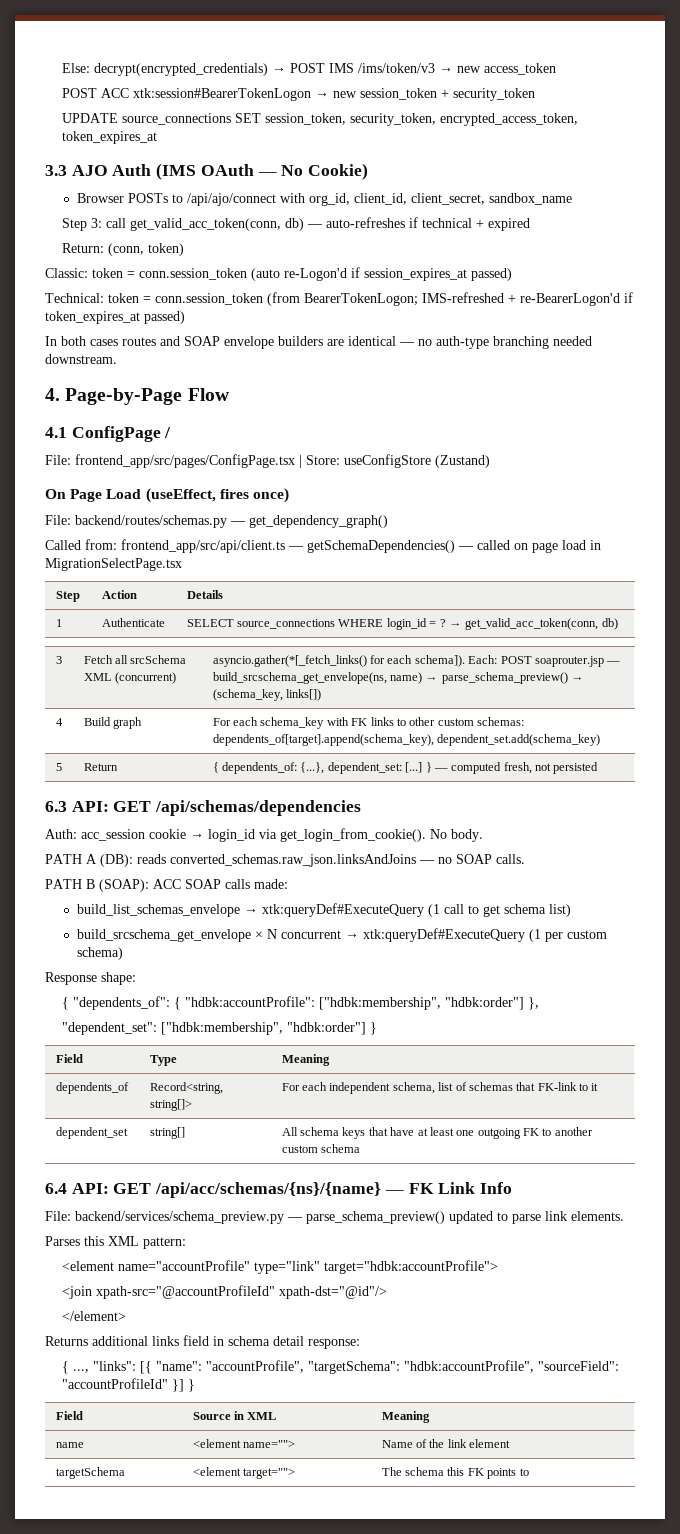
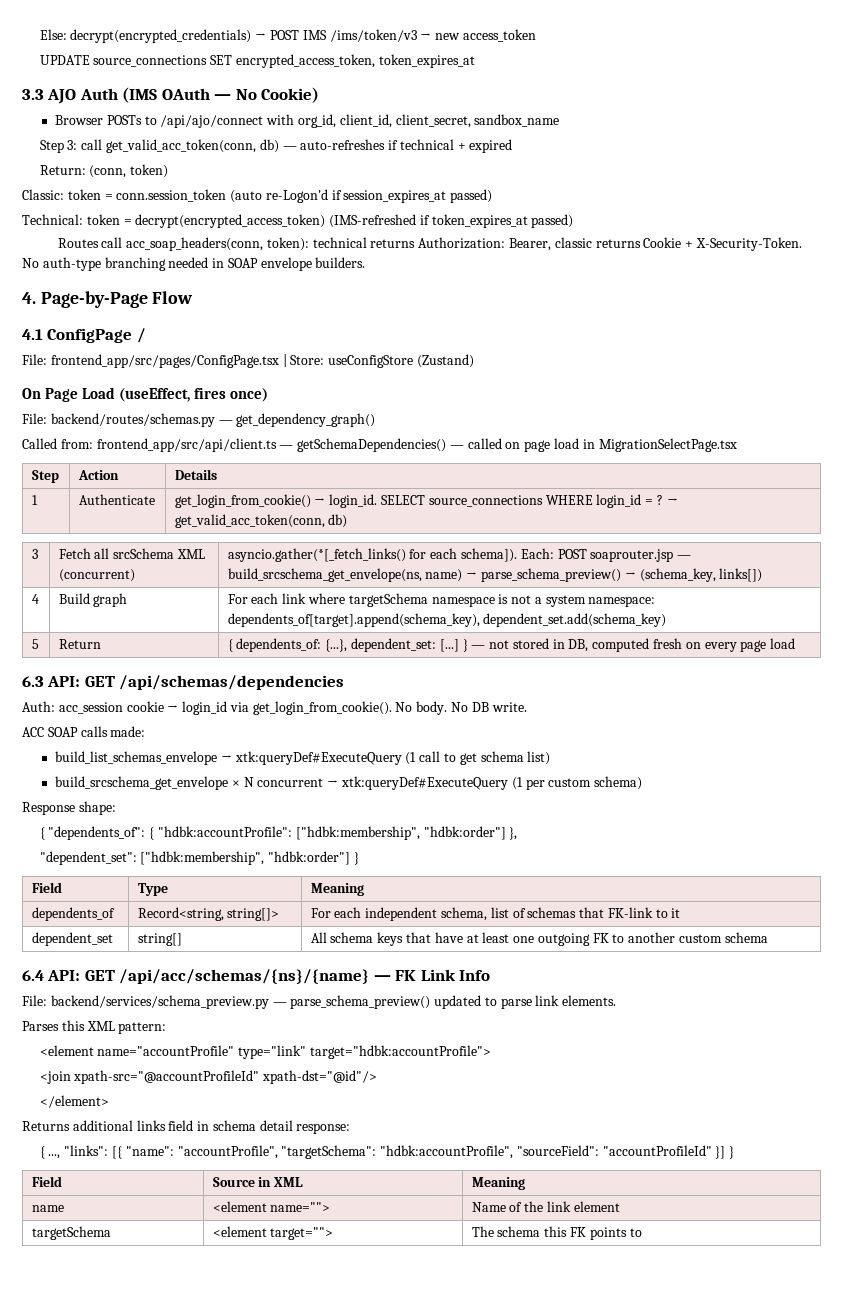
- POST ACC xtk:session#BearerTokenLogon → new session_token + security_token
- UPDATE source_connections SET session_token, security_token, encrypted_access_token, token_expires_at
+ UPDATE source_connections SET encrypted_access_token, token_expires_at
- Technical: token = conn.session_token (from BearerTokenLogon; IMS-refreshed + re-BearerLogon'd if token_expires_at passed)
- In both cases routes and SOAP envelope builders are identical — no auth-type branching needed downstream.
+ Technical: token = decrypt(encrypted_access_token) (IMS-refreshed if token_expires_at passed)
+ Routes call acc_soap_headers(conn, token): technical returns Authorization: Bearer, classic returns Cookie + X-Security-Token. No auth-type branching needed in SOAP envelope builders.
- 1 | Authenticate | SELECT source_connections WHERE login_id = ? → get_valid_acc_token(conn, db)
+ 1 | Authenticate | get_login_from_cookie() → login_id. SELECT source_connections WHERE login_id = ? → get_valid_acc_token(conn, db)
- 4 | Build graph | For each schema_key with FK links to other custom schemas: dependents_of[target].append(schema_key), dependent_set.add(schema_key)
+ 4 | Build graph | For each link where targetSchema namespace is not a system namespace: dependents_of[target].append(schema_key), dependent_set.add(schema_key)
- 5 | Return | { dependents_of: {...}, dependent_set: [...] } — computed fresh, not persisted
+ 5 | Return | { dependents_of: {...}, dependent_set: [...] } — not stored in DB, computed fresh on every page load
- No body.
- PATH A (DB): reads converted_schemas.raw_json.linksAndJoins — no SOAP calls.
- PATH B (SOAP): ACC SOAP calls made:
+ No body. No DB write.
+ ACC SOAP calls made:

